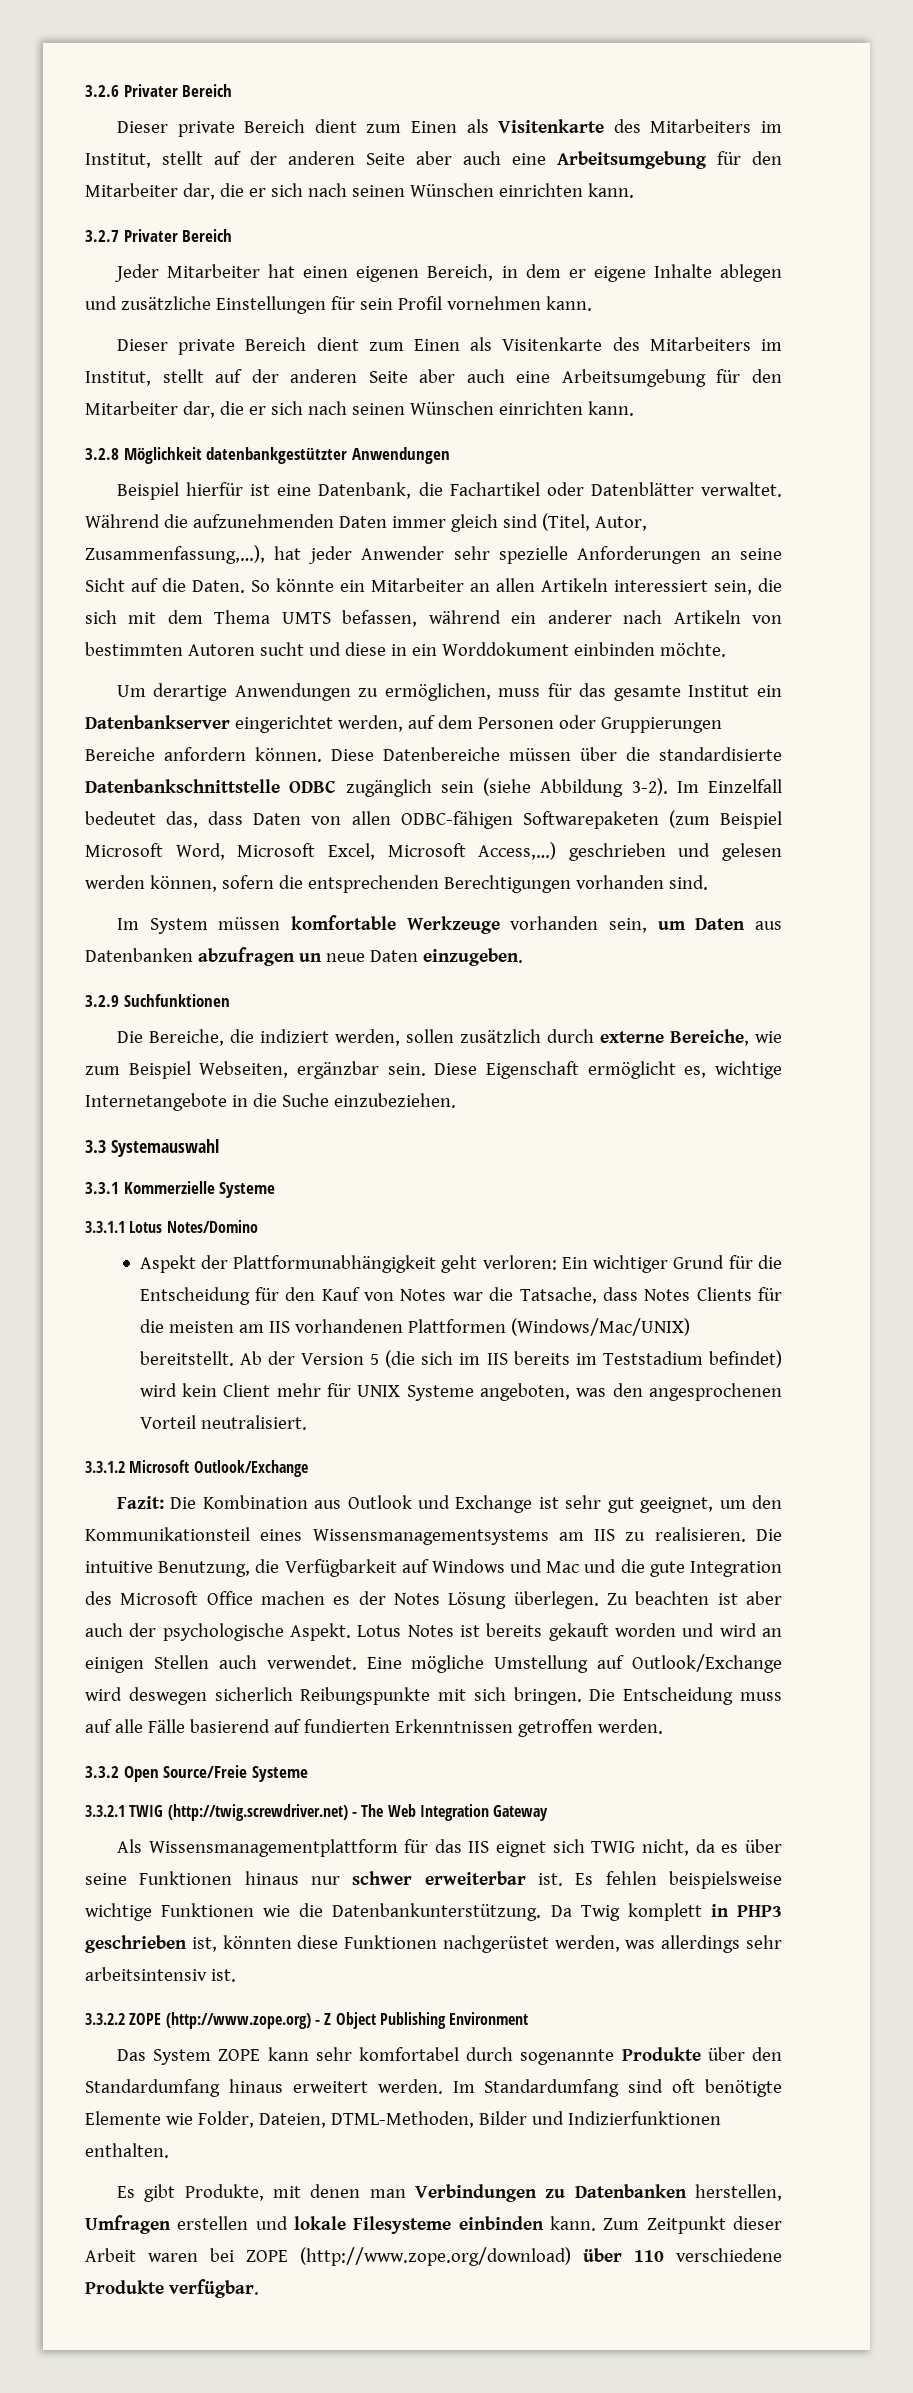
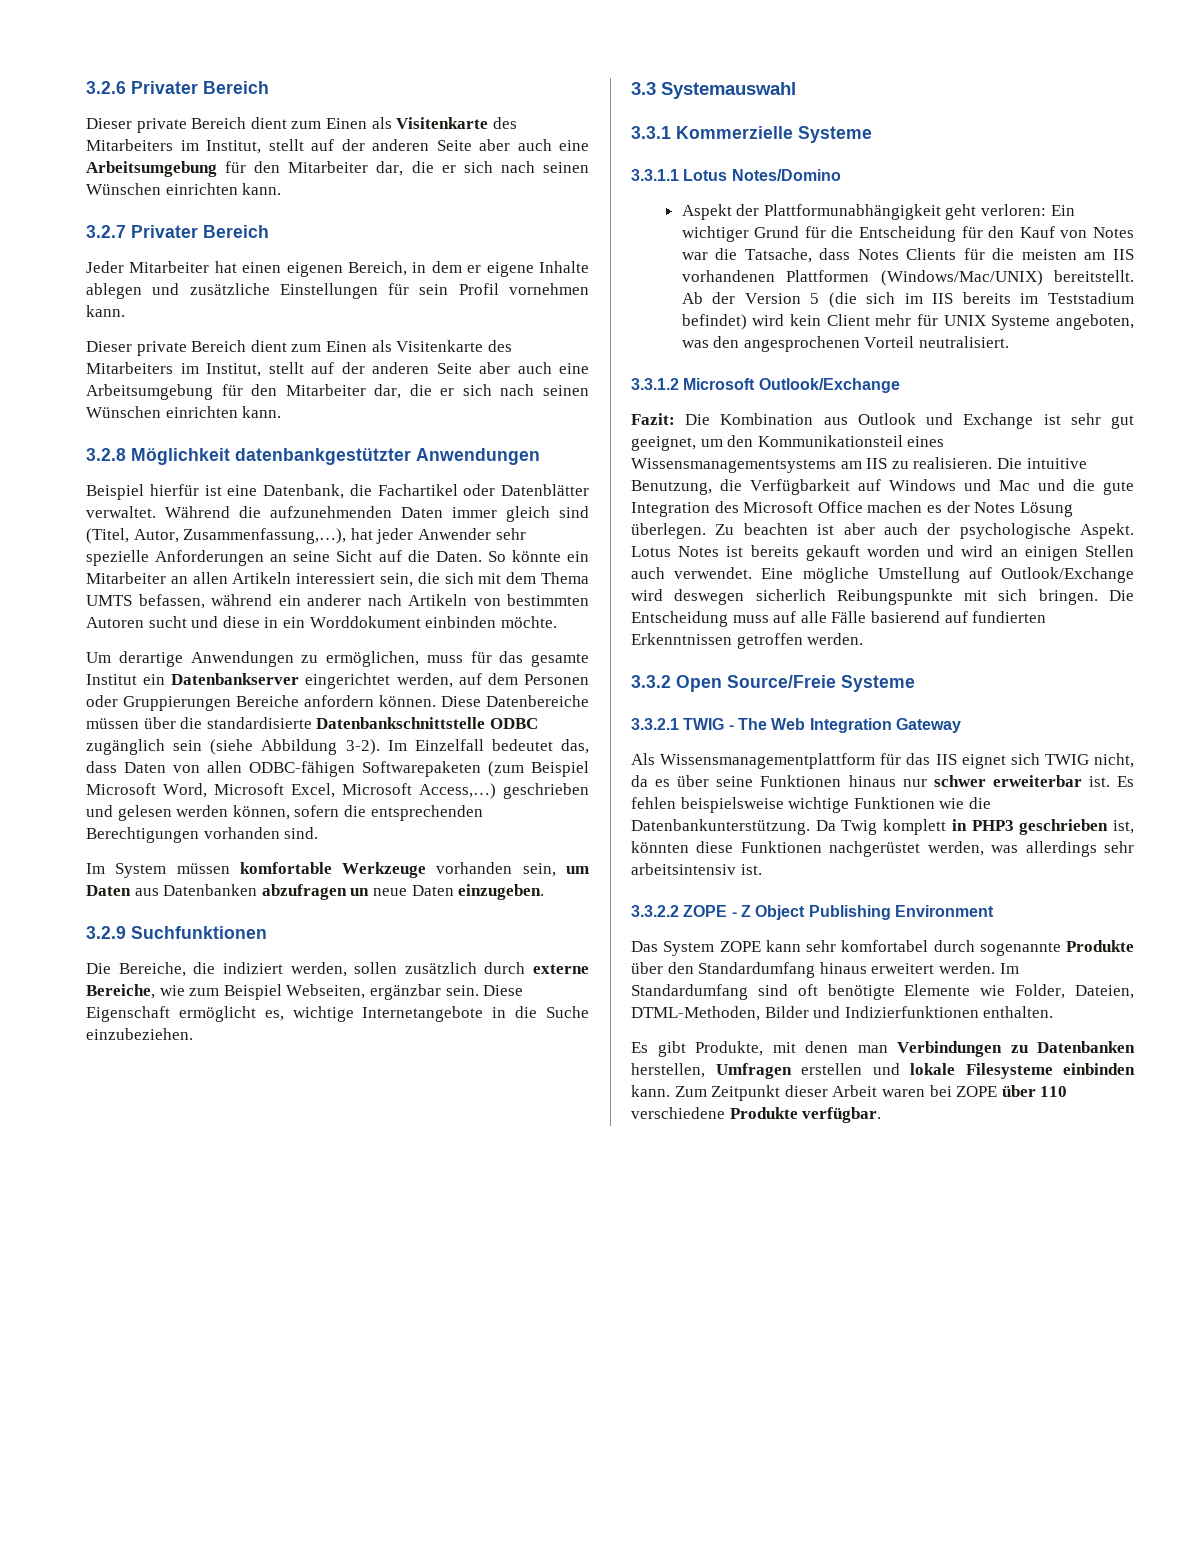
- 3.3.2.1 TWIG (http://twig.screwdriver.net) - The Web Integration Gateway
+ 3.3.2.1 TWIG - The Web Integration Gateway
- 3.3.2.2 ZOPE (http://www.zope.org) - Z Object Publishing Environment
+ 3.3.2.2 ZOPE - Z Object Publishing Environment
- Zum Zeitpunkt dieser Arbeit waren bei ZOPE (http://www.zope.org/download) über 110 verschiedene Produkte verfügbar.
+ Zum Zeitpunkt dieser Arbeit waren bei ZOPE über 110 verschiedene Produkte verfügbar.

